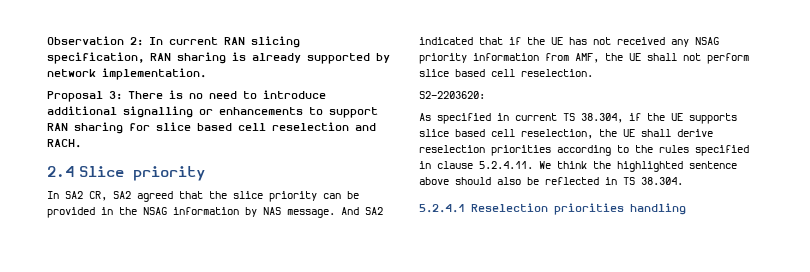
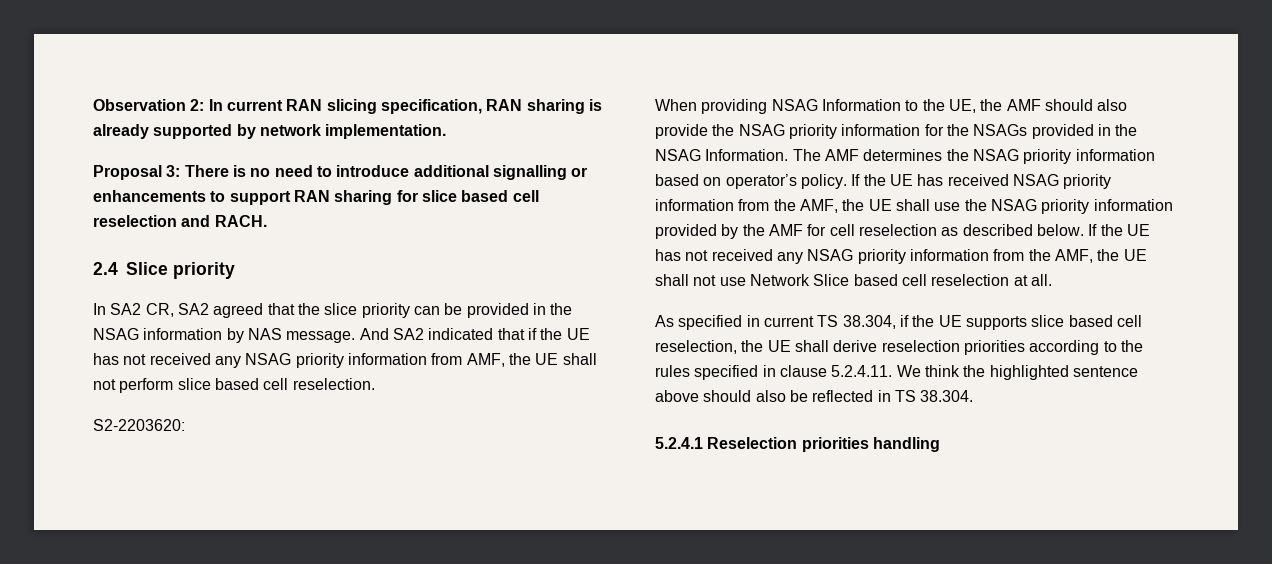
+ When providing NSAG Information to the UE, the AMF should also provide the NSAG priority information for the NSAGs provided in the NSAG Information. The AMF determines the NSAG priority information based on operator’s policy. If the UE has received NSAG priority information from the AMF, the UE shall use the NSAG priority information provided by the AMF for cell reselection as described below. If the UE has not received any NSAG priority information from the AMF, the UE shall not use Network Slice based cell reselection at all.

